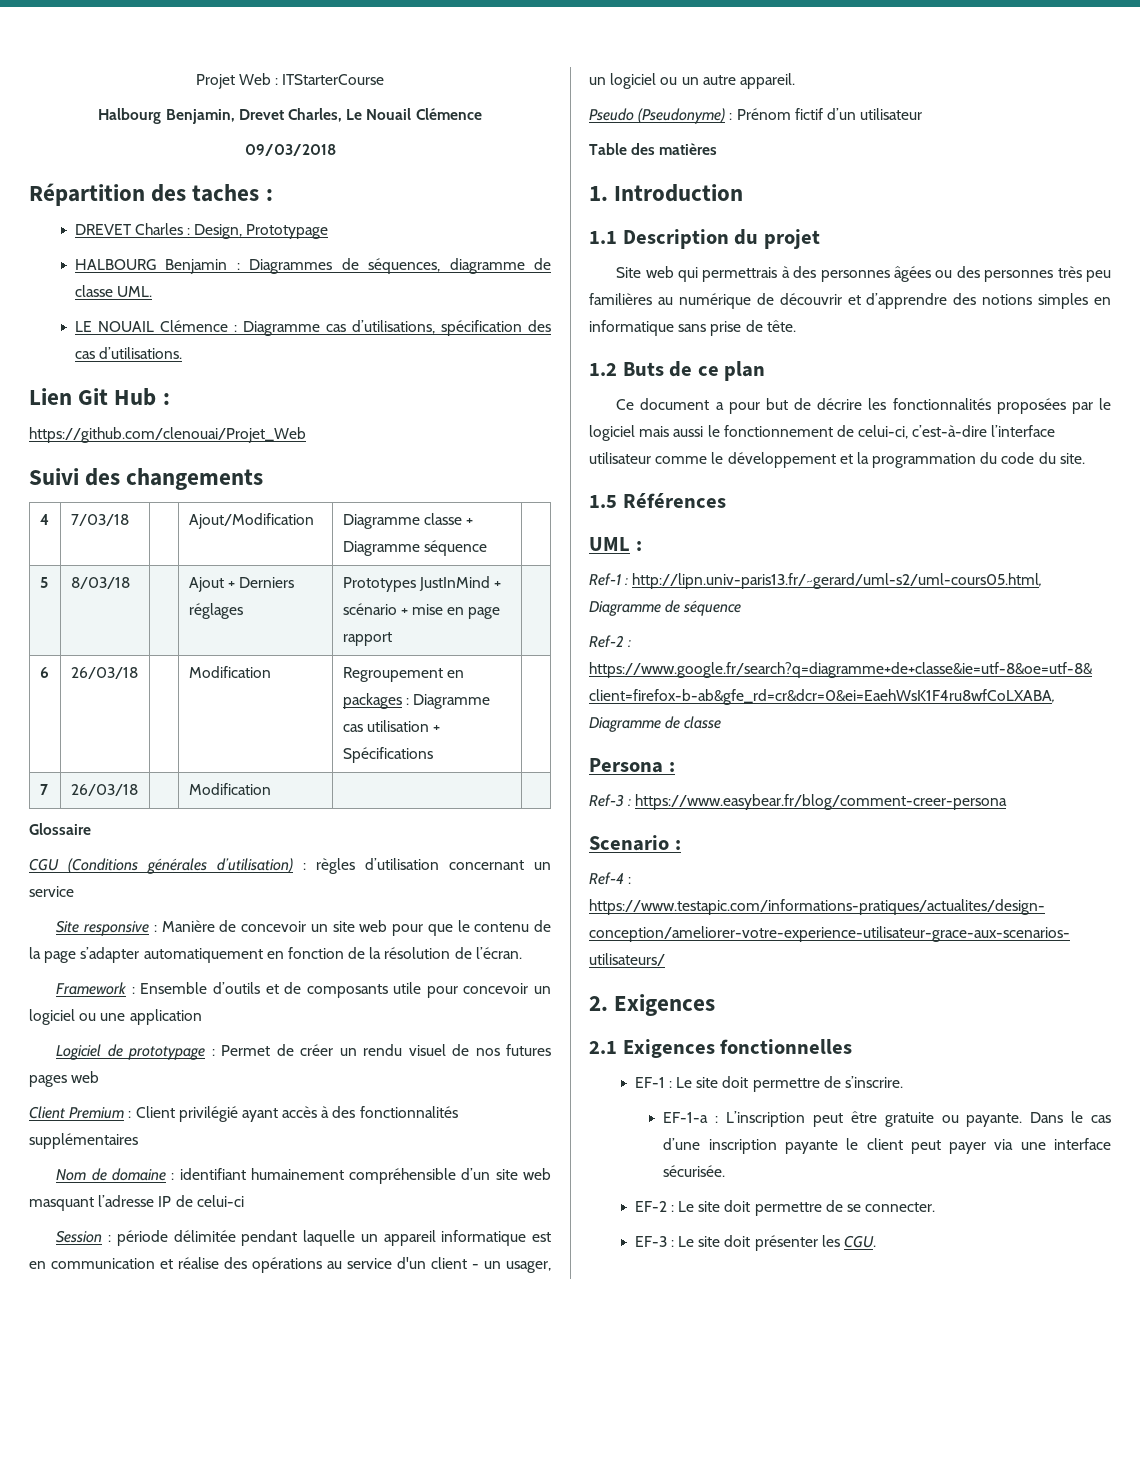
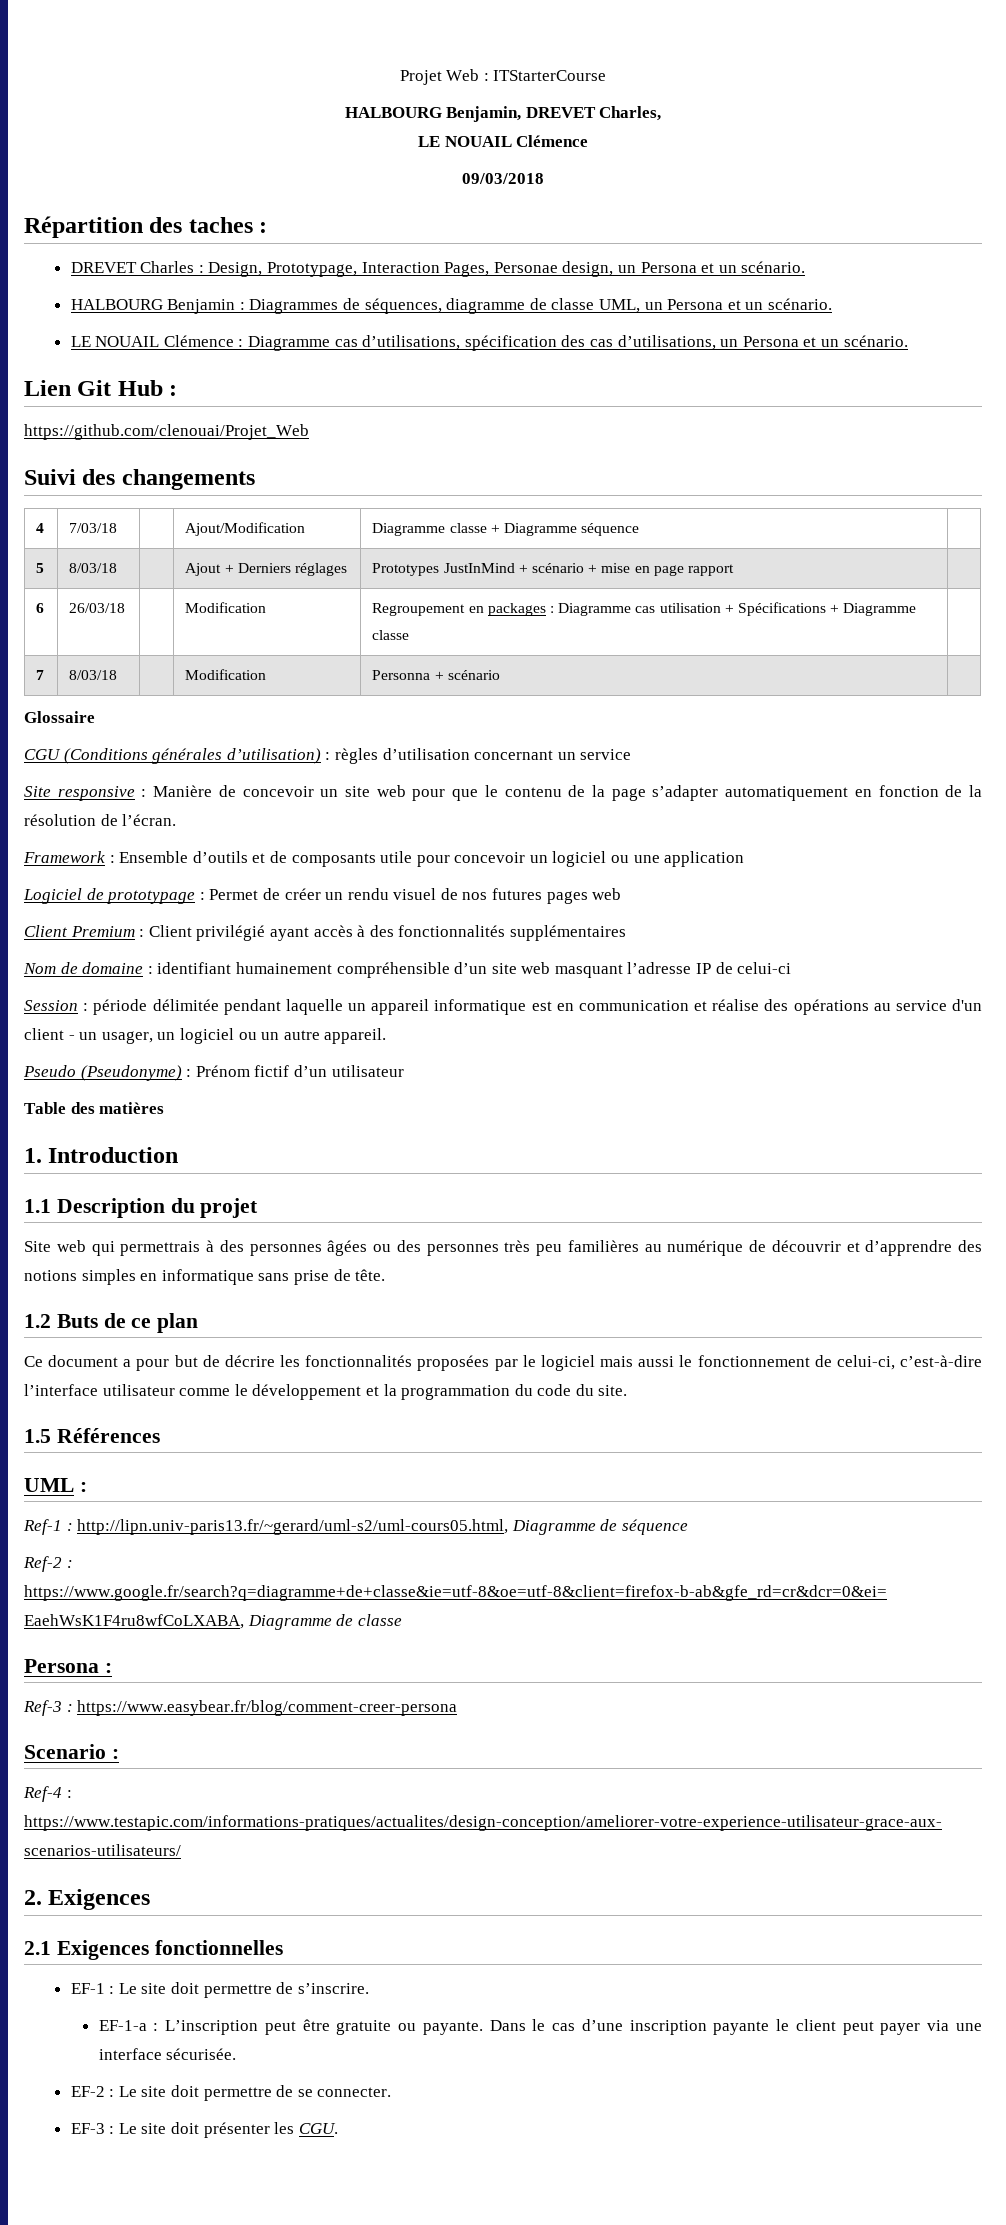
- Halbourg Benjamin, Drevet Charles, Le Nouail Clémence
+ HALBOURG Benjamin, DREVET Charles,
+ LE NOUAIL Clémence
- DREVET Charles : Design, Prototypage
+ DREVET Charles : Design, Prototypage, Interaction Pages, Personae design, un Persona et un scénario.
- HALBOURG Benjamin : Diagrammes de séquences, diagramme de classe UML.
+ HALBOURG Benjamin : Diagrammes de séquences, diagramme de classe UML, un Persona et un scénario.
- LE NOUAIL Clémence : Diagramme cas d’utilisations, spécification des cas d’utilisations.
+ LE NOUAIL Clémence : Diagramme cas d’utilisations, spécification des cas d’utilisations, un Persona et un scénario.
- 6 | 26/03/18 | | Modification | Regroupement en packages : Diagramme cas utilisation + Spécifications |
+ 6 | 26/03/18 | | Modification | Regroupement en packages : Diagramme cas utilisation + Spécifications + Diagramme classe |
- 7 | 26/03/18 | | Modification | |
+ 7 | 8/03/18 | | Modification | Personna + scénario |

